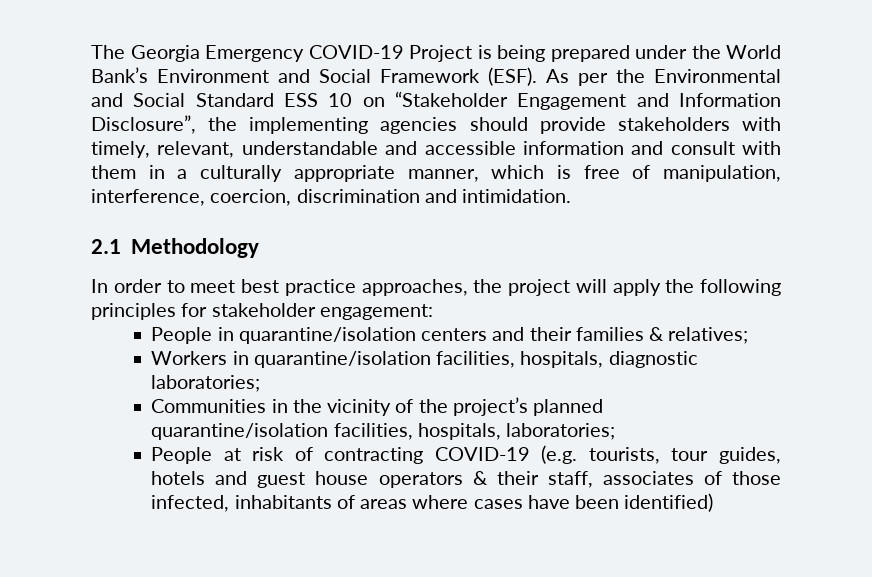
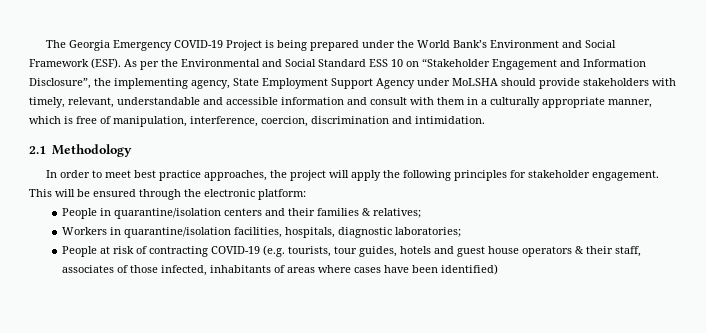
- As per the Environmental and Social Standard ESS 10 on “Stakeholder Engagement and Information Disclosure”, the implementing agencies should provide stakeholders with timely, relevant, understandable and accessible information and consult with them in a culturally appropriate manner, which is free of manipulation, interference, coercion, discrimination and intimidation.
+ As per the Environmental and Social Standard ESS 10 on “Stakeholder Engagement and Information Disclosure”, the implementing agency, State Employment Support Agency under MoLSHA should provide stakeholders with timely, relevant, understandable and accessible information and consult with them in a culturally appropriate manner, which is free of manipulation, interference, coercion, discrimination and intimidation.
- In order to meet best practice approaches, the project will apply the following principles for stakeholder engagement:
+ In order to meet best practice approaches, the project will apply the following principles for stakeholder engagement. This will be ensured through the electronic platform:
- Communities in the vicinity of the project’s planned quarantine/isolation facilities, hospitals, laboratories;

